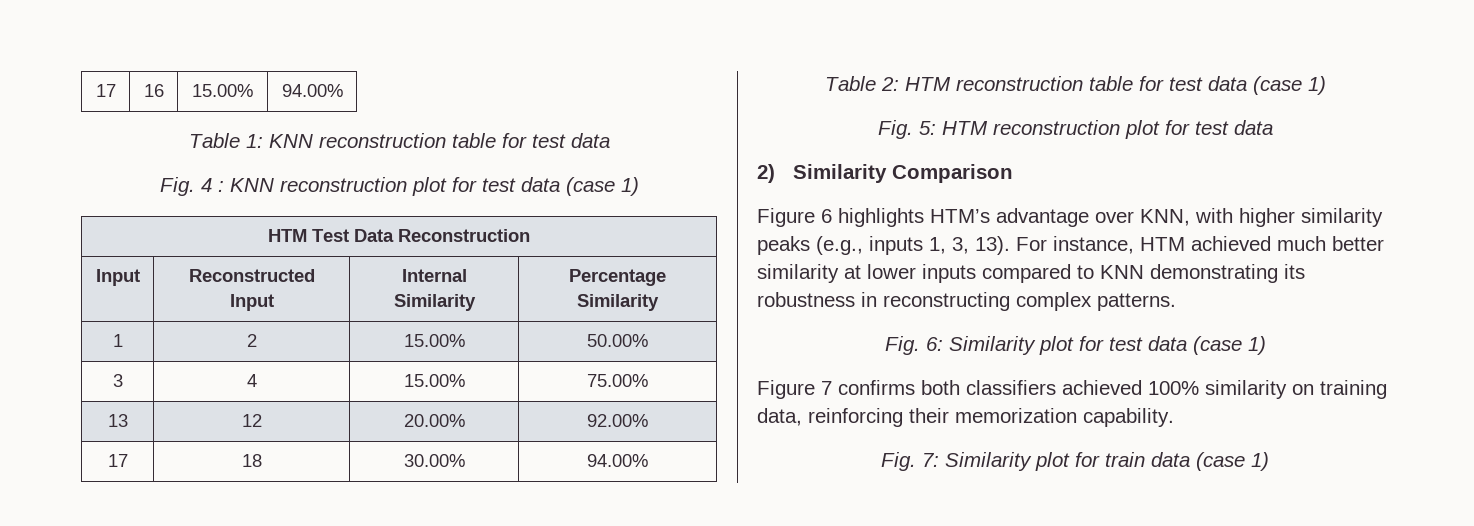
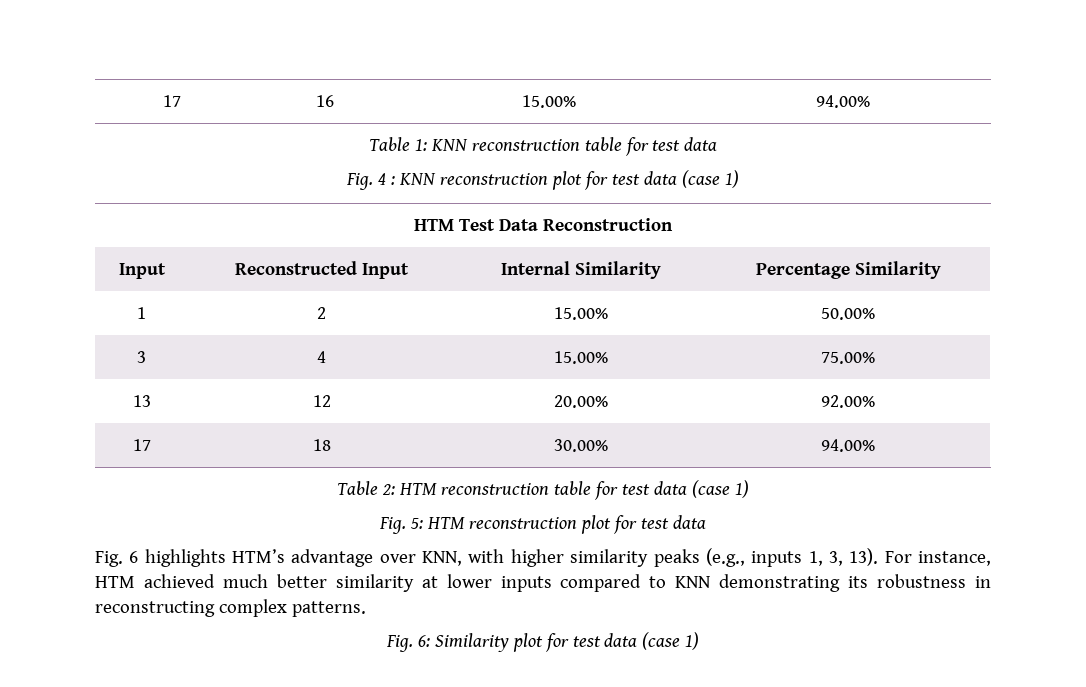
- 2) Similarity Comparison
- Figure 6 highlights HTM’s advantage over KNN, with higher similarity peaks (e.g., inputs 1, 3, 13).
+ Fig. 6 highlights HTM’s advantage over KNN, with higher similarity peaks (e.g., inputs 1, 3, 13).
- Figure 7 confirms both classifiers achieved 100% similarity on training data, reinforcing their memorization capability.
- Fig. 7: Similarity plot for train data (case 1)

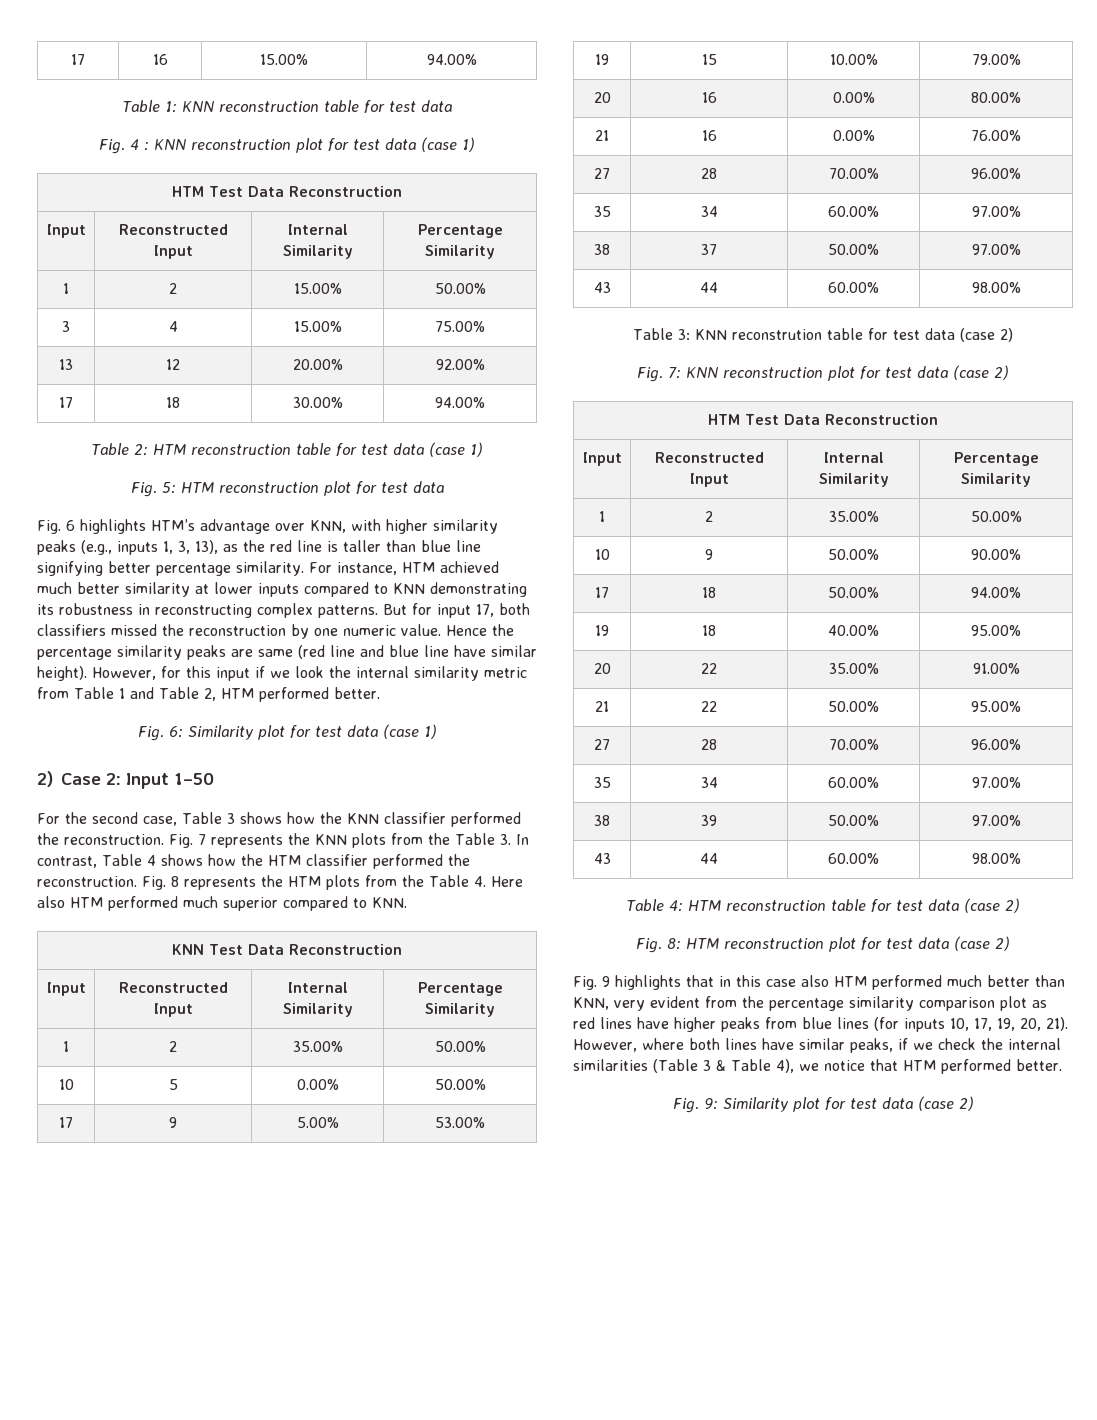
- Fig. 6 highlights HTM’s advantage over KNN, with higher similarity peaks (e.g., inputs 1, 3, 13).
+ Fig. 6 highlights HTM’s advantage over KNN, with higher similarity peaks (e.g., inputs 1, 3, 13), as the red line is taller than blue line signifying better percentage similarity.
+ But for input 17, both classifiers missed the reconstruction by one numeric value. Hence the percentage similarity peaks are same (red line and blue line have similar height). However, for this input if we look the internal similarity metric from Table 1 and Table 2, HTM performed better.
+ 2) Case 2: Input 1–50
+ For the second case, Table 3 shows how the KNN classifier performed the reconstruction. Fig. 7 represents the KNN plots from the Table 3. In contrast, Table 4 shows how the HTM classifier performed the reconstruction. Fig. 8 represents the HTM plots from the Table 4. Here also HTM performed much superior compared to KNN.
+ KNN Test Data Reconstruction
+ Input | Reconstructed Input | Internal Similarity | Percentage Similarity
+ 1 | 2 | 35.00% | 50.00%
+ 10 | 5 | 0.00% | 50.00%
+ 17 | 9 | 5.00% | 53.00%
+ 19 | 15 | 10.00% | 79.00%
+ 20 | 16 | 0.00% | 80.00%
+ 21 | 16 | 0.00% | 76.00%
+ 27 | 28 | 70.00% | 96.00%
+ 35 | 34 | 60.00% | 97.00%
+ 38 | 37 | 50.00% | 97.00%
+ 43 | 44 | 60.00% | 98.00%
+ Table 3: KNN reconstrution table for test data (case 2)
+ Fig. 7: KNN reconstruction plot for test data (case 2)
+ HTM Test Data Reconstruction
+ Input | Reconstructed Input | Internal Similarity | Percentage Similarity
+ 1 | 2 | 35.00% | 50.00%
+ 10 | 9 | 50.00% | 90.00%
+ 17 | 18 | 50.00% | 94.00%
+ 19 | 18 | 40.00% | 95.00%
+ 20 | 22 | 35.00% | 91.00%
+ 21 | 22 | 50.00% | 95.00%
+ 27 | 28 | 70.00% | 96.00%
+ 35 | 34 | 60.00% | 97.00%
+ 38 | 39 | 50.00% | 97.00%
+ 43 | 44 | 60.00% | 98.00%
+ Table 4: HTM reconstruction table for test data (case 2)
+ Fig. 8: HTM reconstruction plot for test data (case 2)
+ Fig. 9 highlights that in this case also HTM performed much better than KNN, very evident from the percentage similarity comparison plot as red lines have higher peaks from blue lines (for inputs 10, 17, 19, 20, 21). However, where both lines have similar peaks, if we check the internal similarities (Table 3 & Table 4), we notice that HTM performed better.
+ Fig. 9: Similarity plot for test data (case 2)

